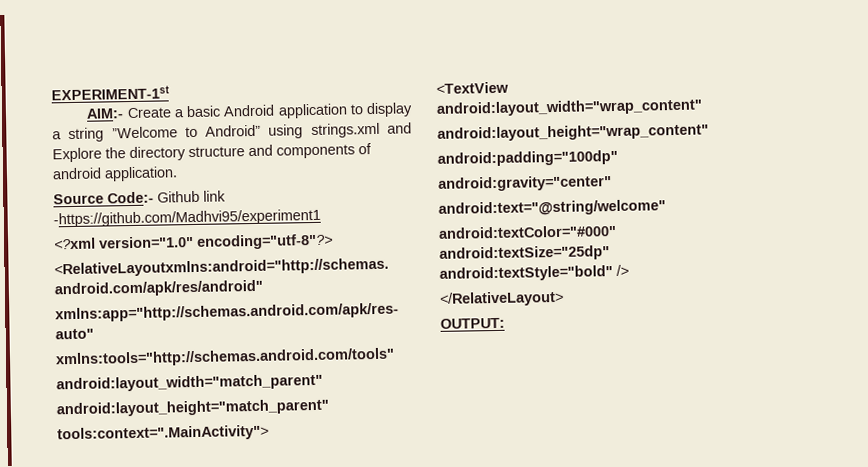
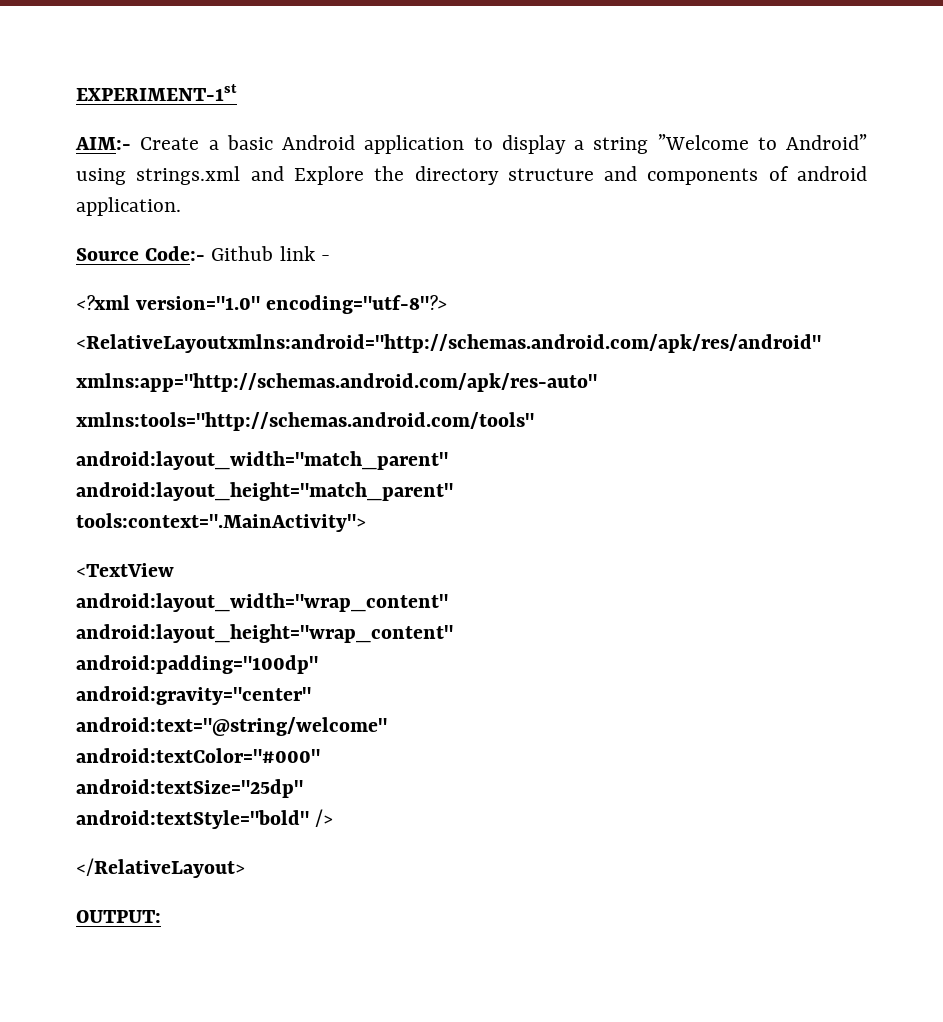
- Source Code:- Github link -https://github.com/Madhvi95/experiment1
+ Source Code:- Github link -

